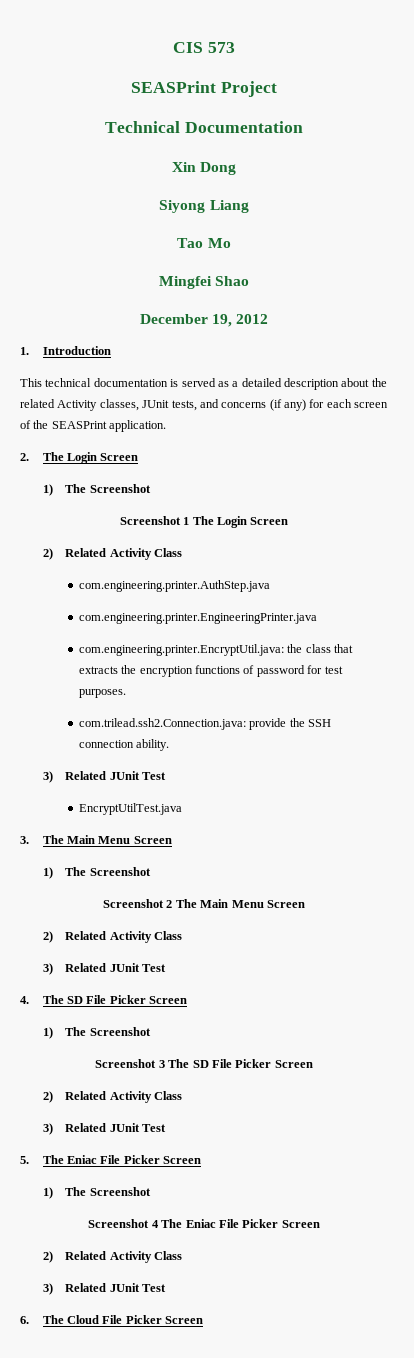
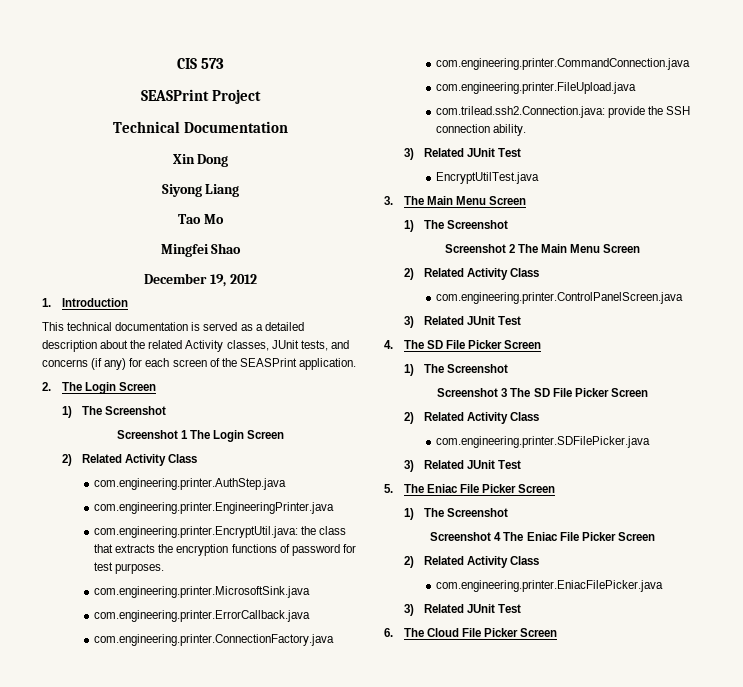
+ com.engineering.printer.MicrosoftSink.java
+ com.engineering.printer.ErrorCallback.java
+ com.engineering.printer.ConnectionFactory.java
+ com.engineering.printer.CommandConnection.java
+ com.engineering.printer.FileUpload.java
+ com.engineering.printer.ControlPanelScreen.java
+ com.engineering.printer.SDFilePicker.java
+ com.engineering.printer.EniacFilePicker.java

